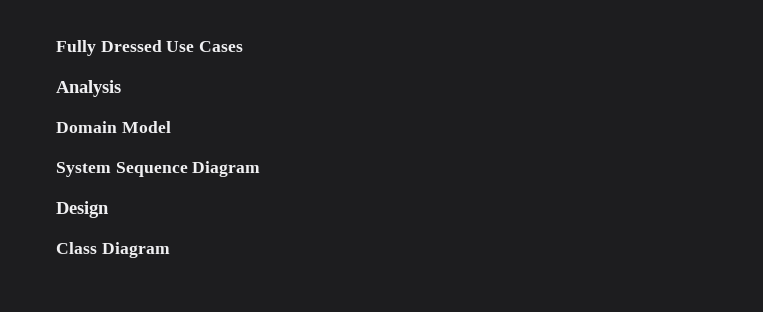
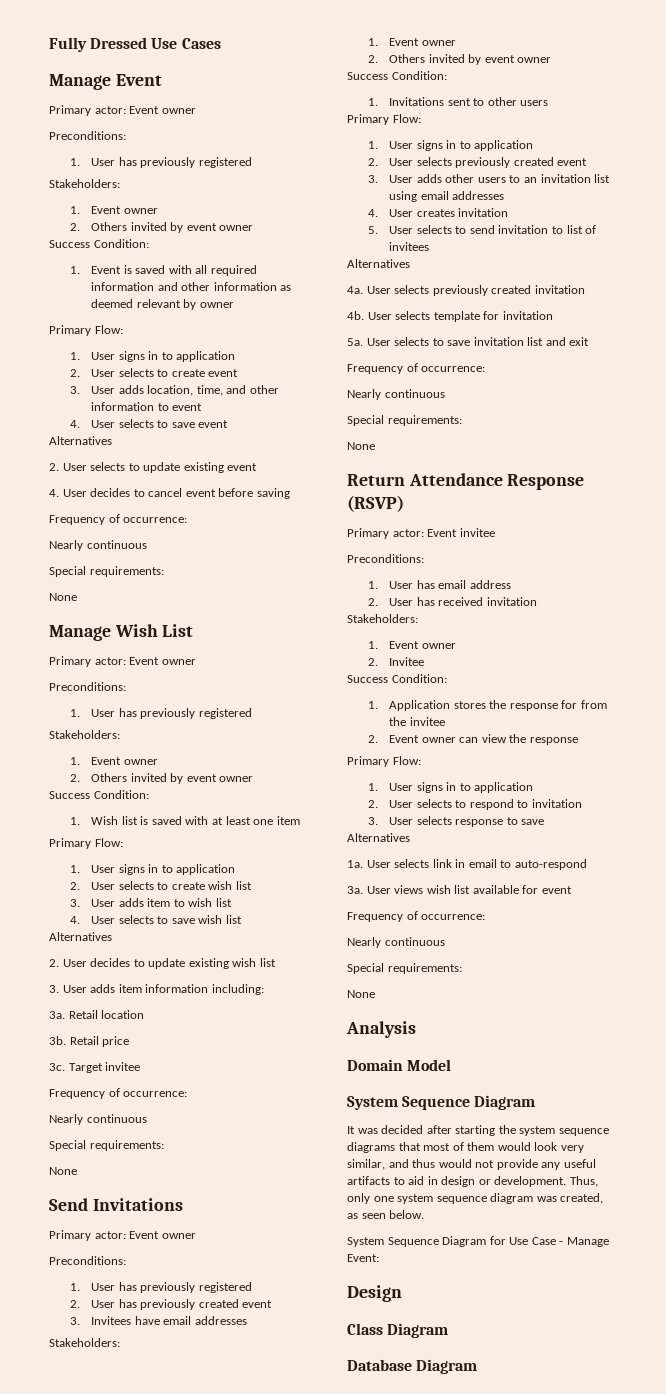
+ Manage Event
+ Primary actor: Event owner
+ Preconditions:
+ 1. User has previously registered
+ Stakeholders:
+ 1. Event owner
+ 2. Others invited by event owner
+ Success Condition:
+ 1. Event is saved with all required information and other information as deemed relevant by owner
+ Primary Flow:
+ 1. User signs in to application
+ 2. User selects to create event
+ 3. User adds location, time, and other information to event
+ 4. User selects to save event
+ Alternatives
+ 2. User selects to update existing event
+ 4. User decides to cancel event before saving
+ Frequency of occurrence:
+ Nearly continuous
+ Special requirements:
+ None
+ Manage Wish List
+ Primary actor: Event owner
+ Preconditions:
+ 1. User has previously registered
+ Stakeholders:
+ 1. Event owner
+ 2. Others invited by event owner
+ Success Condition:
+ 1. Wish list is saved with at least one item
+ Primary Flow:
+ 1. User signs in to application
+ 2. User selects to create wish list
+ 3. User adds item to wish list
+ 4. User selects to save wish list
+ Alternatives
+ 2. User decides to update existing wish list
+ 3. User adds item information including:
+ 3a. Retail location
+ 3b. Retail price
+ 3c. Target invitee
+ Frequency of occurrence:
+ Nearly continuous
+ Special requirements:
+ None
+ Send Invitations
+ Primary actor: Event owner
+ Preconditions:
+ 1. User has previously registered
+ 2. User has previously created event
+ 3. Invitees have email addresses
+ Stakeholders:
+ 1. Event owner
+ 2. Others invited by event owner
+ Success Condition:
+ 1. Invitations sent to other users
+ Primary Flow:
+ 1. User signs in to application
+ 2. User selects previously created event
+ 3. User adds other users to an invitation list using email addresses
+ 4. User creates invitation
+ 5. User selects to send invitation to list of invitees
+ Alternatives
+ 4a. User selects previously created invitation
+ 4b. User selects template for invitation
+ 5a. User selects to save invitation list and exit
+ Frequency of occurrence:
+ Nearly continuous
+ Special requirements:
+ None
+ Return Attendance Response (RSVP)
+ Primary actor: Event invitee
+ Preconditions:
+ 1. User has email address
+ 2. User has received invitation
+ Stakeholders:
+ 1. Event owner
+ 2. Invitee
+ Success Condition:
+ 1. Application stores the response for from the invitee
+ 2. Event owner can view the response
+ Primary Flow:
+ 1. User signs in to application
+ 2. User selects to respond to invitation
+ 3. User selects response to save
+ Alternatives
+ 1a. User selects link in email to auto-respond
+ 3a. User views wish list available for event
+ Frequency of occurrence:
+ Nearly continuous
+ Special requirements:
+ None
+ It was decided after starting the system sequence diagrams that most of them would look very similar, and thus would not provide any useful artifacts to aid in design or development. Thus, only one system sequence diagram was created, as seen below.
+ System Sequence Diagram for Use Case - Manage Event:
+ Database Diagram

